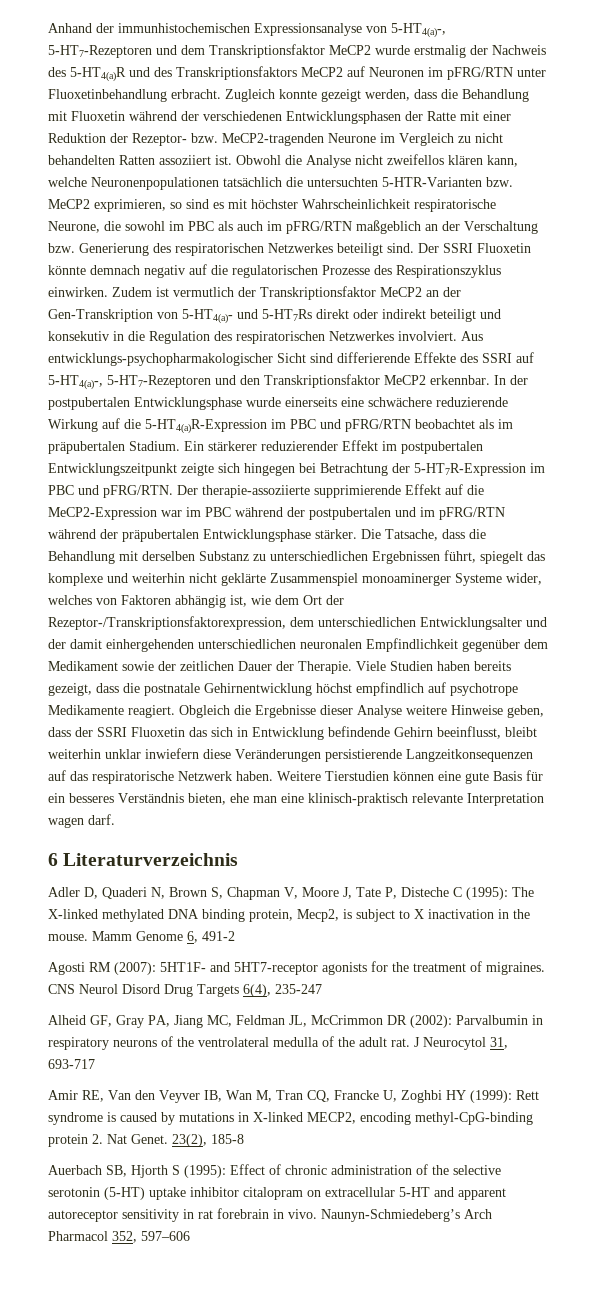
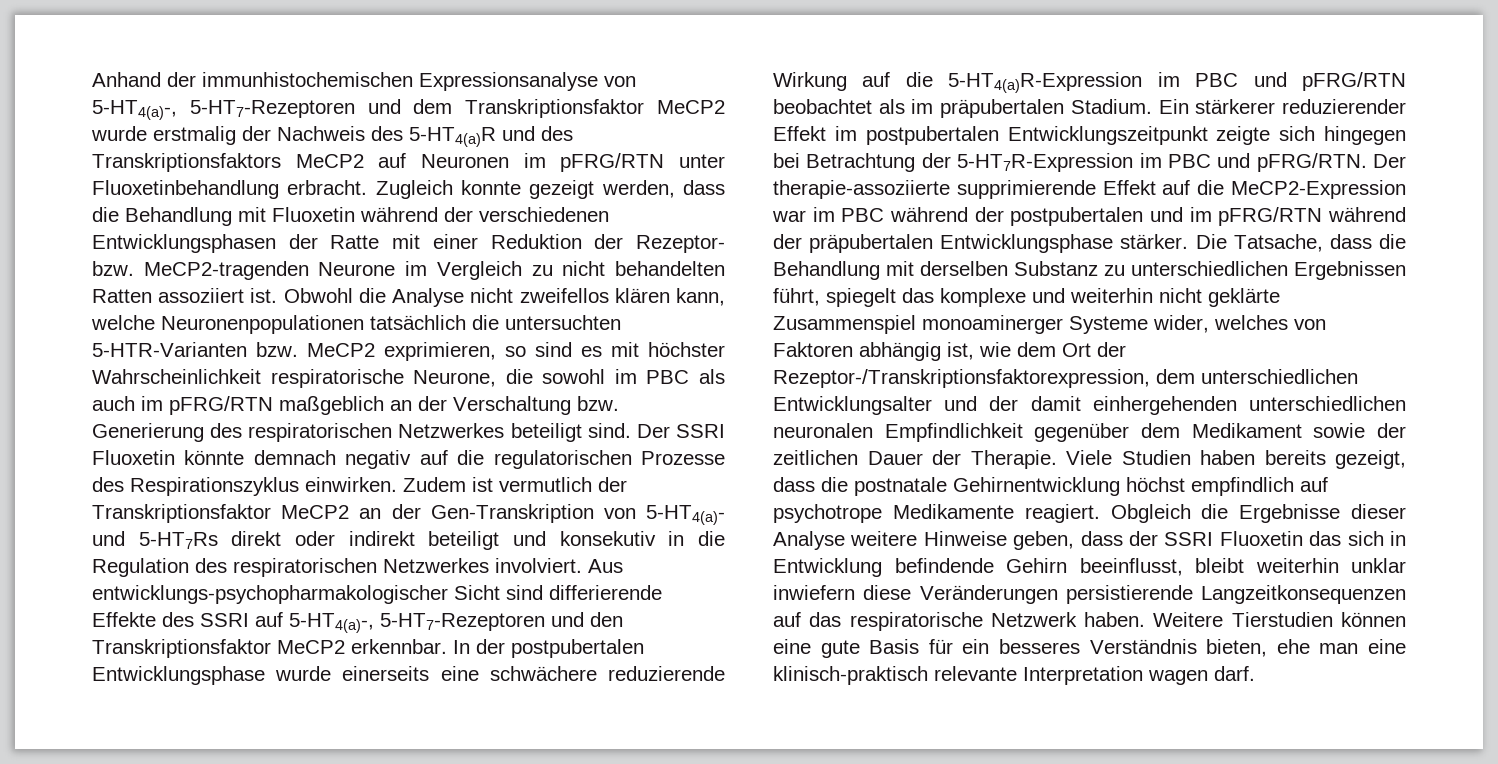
- 6 Literaturverzeichnis
- Adler D, Quaderi N, Brown S, Chapman V, Moore J, Tate P, Disteche C (1995): The X-linked methylated DNA binding protein, Mecp2, is subject to X inactivation in the mouse. Mamm Genome 6, 491-2
- Agosti RM (2007): 5HT1F- and 5HT7-receptor agonists for the treatment of migraines. CNS Neurol Disord Drug Targets 6(4), 235-247
- Alheid GF, Gray PA, Jiang MC, Feldman JL, McCrimmon DR (2002): Parvalbumin in respiratory neurons of the ventrolateral medulla of the adult rat. J Neurocytol 31, 693-717
- Amir RE, Van den Veyver IB, Wan M, Tran CQ, Francke U, Zoghbi HY (1999): Rett syndrome is caused by mutations in X-linked MECP2, encoding methyl-CpG-binding protein 2. Nat Genet. 23(2), 185-8
- Auerbach SB, Hjorth S (1995): Effect of chronic administration of the selective serotonin (5-HT) uptake inhibitor citalopram on extracellular 5-HT and apparent autoreceptor sensitivity in rat forebrain in vivo. Naunyn-Schmiedeberg’s Arch Pharmacol 352, 597–606

